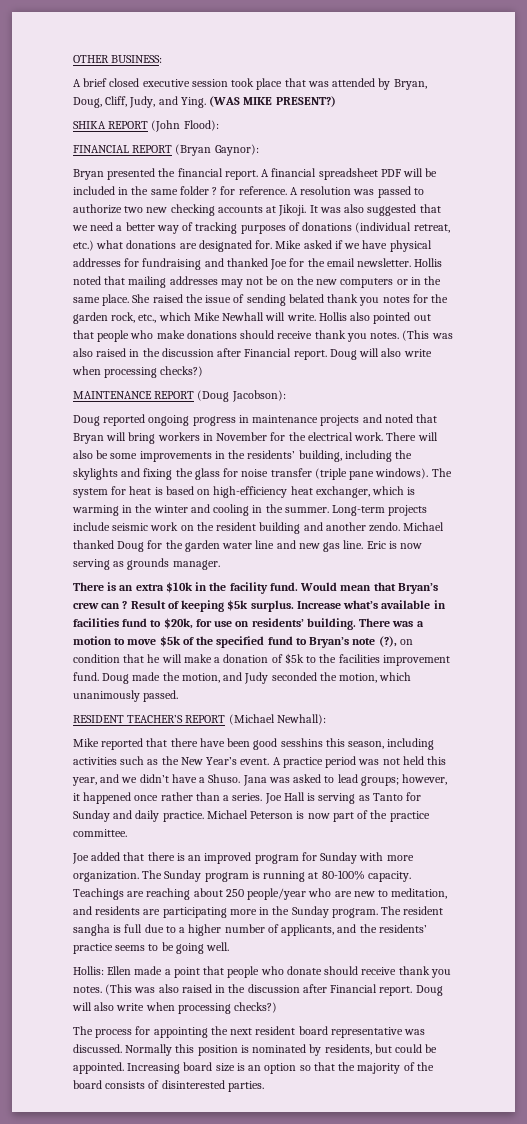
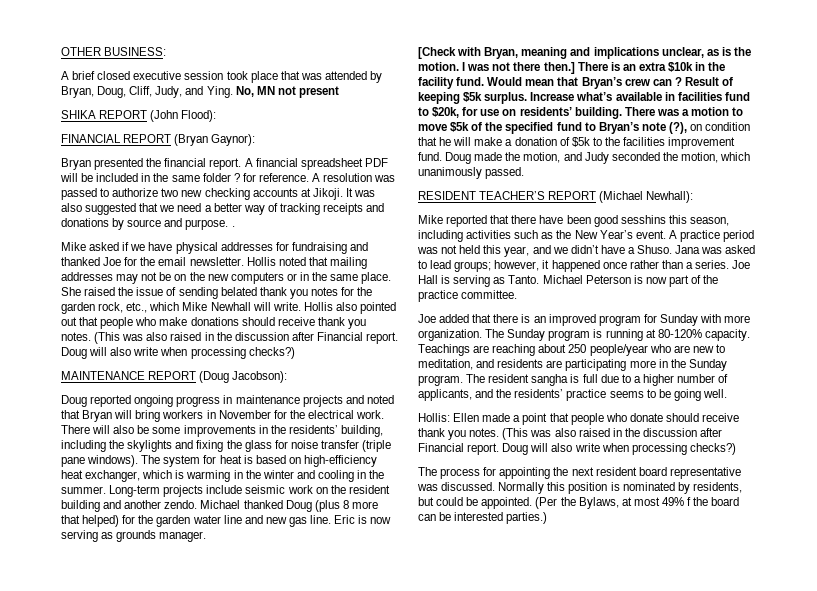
- (WAS MIKE PRESENT?)
+ No, MN not present
- It was also suggested that we need a better way of tracking purposes of donations (individual retreat, etc.) what donations are designated for. Mike asked if we have physical addresses for fundraising and thanked Joe for the email newsletter.
+ It was also suggested that we need a better way of tracking receipts and donations by source and purpose. .
+ Mike asked if we have physical addresses for fundraising and thanked Joe for the email newsletter.
- Michael thanked Doug for the garden water line and new gas line.
+ Michael thanked Doug (plus 8 more that helped) for the garden water line and new gas line.
+ [Check with Bryan, meaning and implications unclear, as is the motion. I was not there then.]
- Joe Hall is serving as Tanto for Sunday and daily practice.
+ Joe Hall is serving as Tanto.
- The Sunday program is running at 80-100% capacity.
+ The Sunday program is running at 80-120% capacity.
- Increasing board size is an option so that the majority of the board consists of disinterested parties.
+ (Per the Bylaws, at most 49% f the board can be interested parties.)

